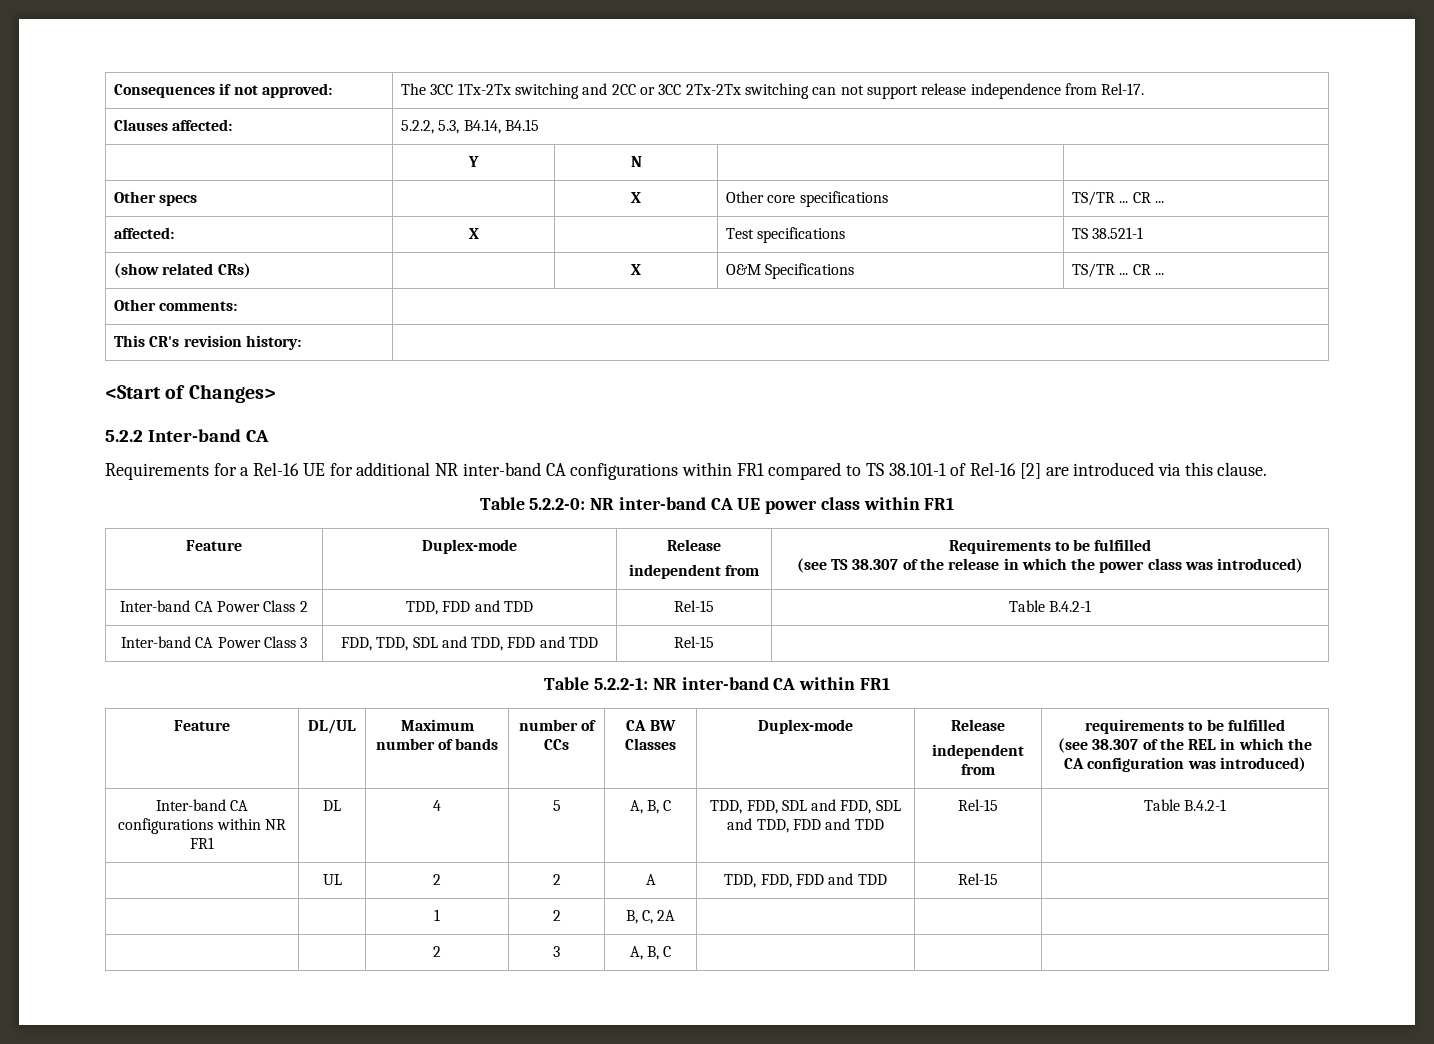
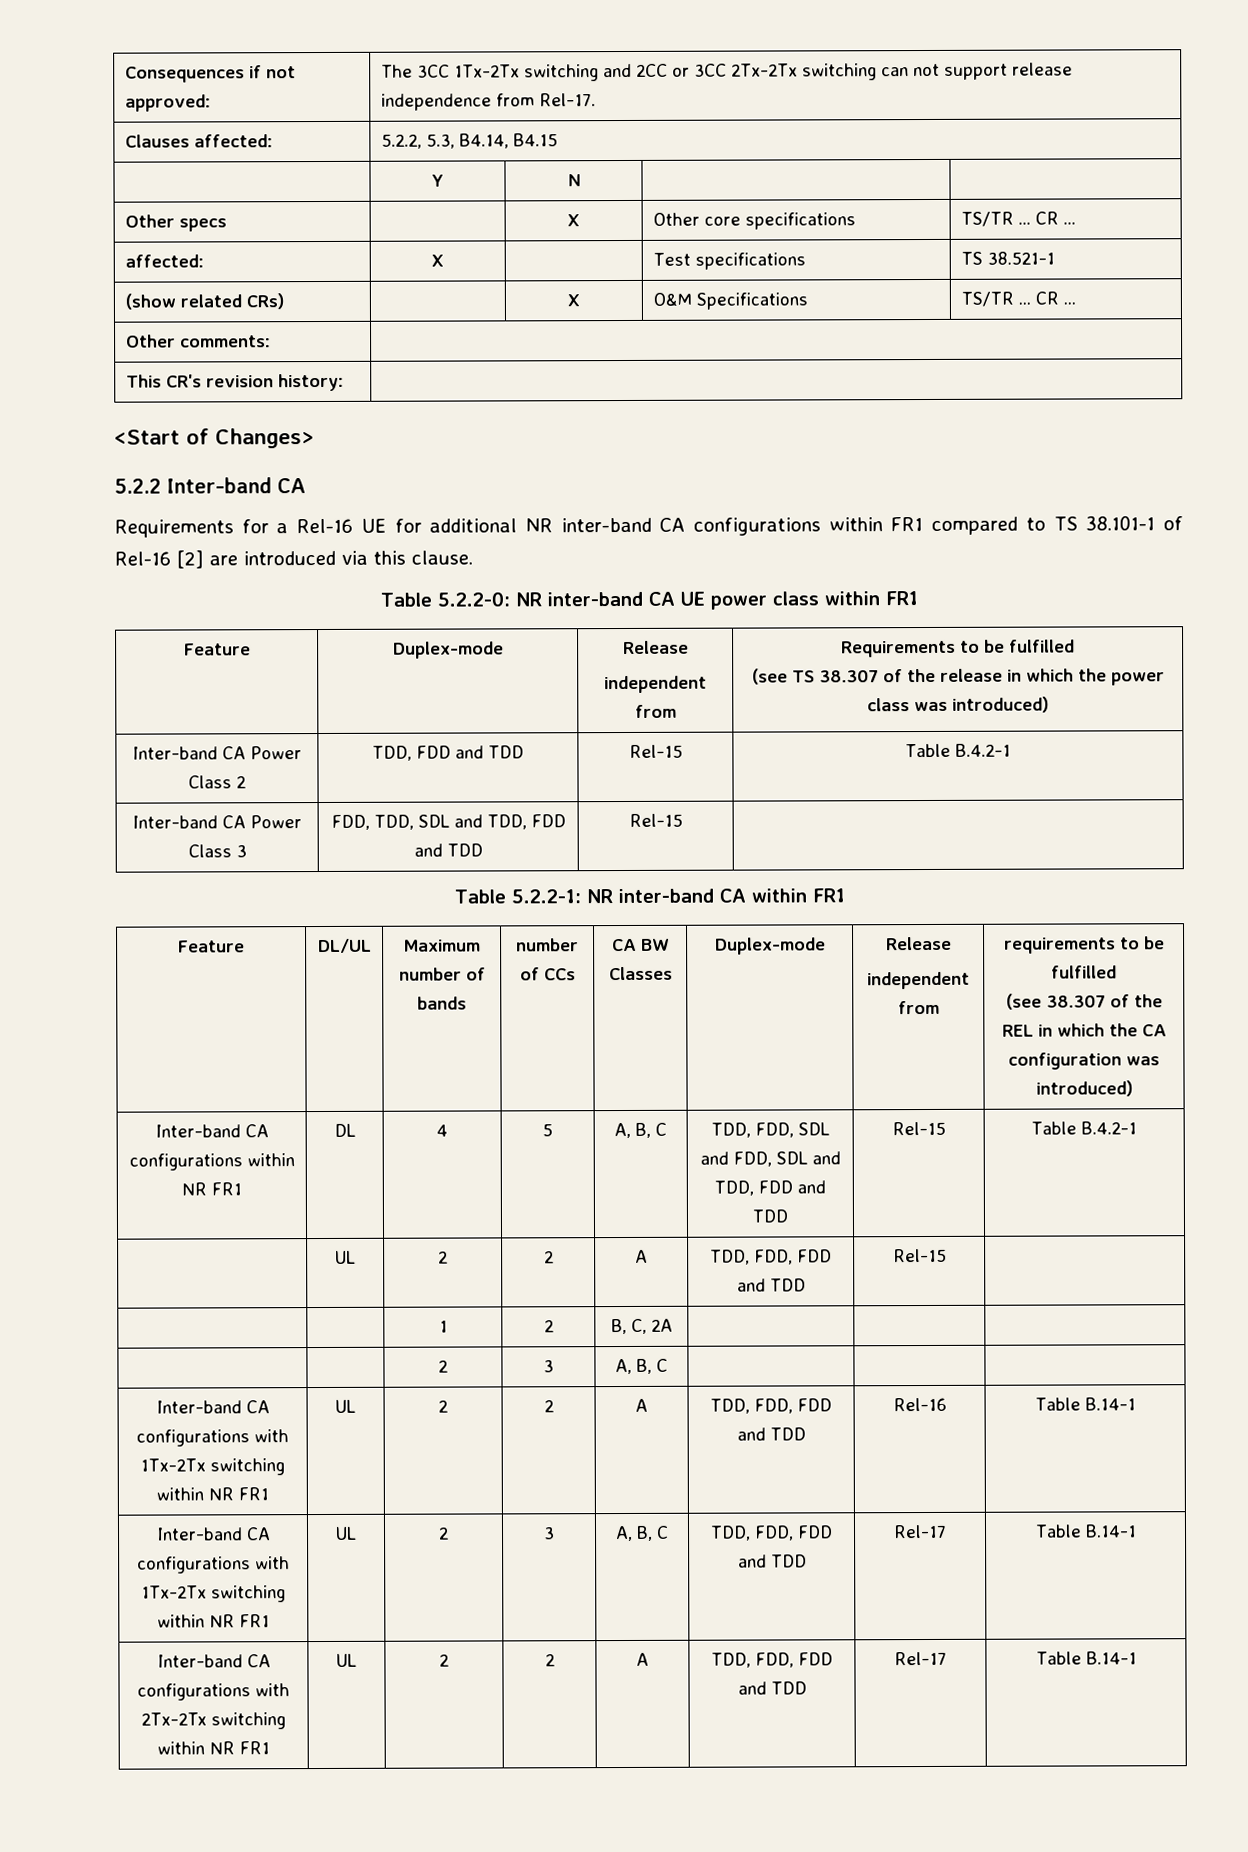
+ Inter-band CA configurations with 1Tx-2Tx switching within NR FR1 | UL | 2 | 2 | A | TDD, FDD, FDD and TDD | Rel-16 | Table B.14-1
+ Inter-band CA configurations with 1Tx-2Tx switching within NR FR1 | UL | 2 | 3 | A, B, C | TDD, FDD, FDD and TDD | Rel-17 | Table B.14-1
+ Inter-band CA configurations with 2Tx-2Tx switching within NR FR1 | UL | 2 | 2 | A | TDD, FDD, FDD and TDD | Rel-17 | Table B.14-1

